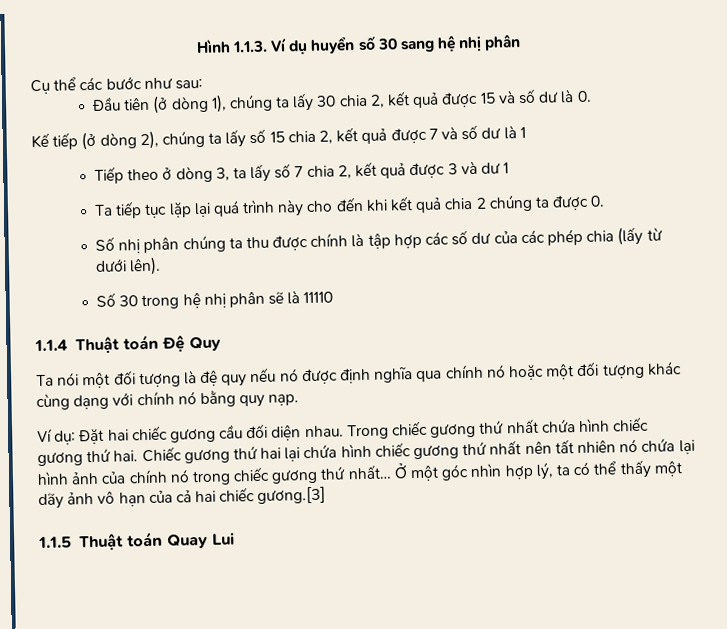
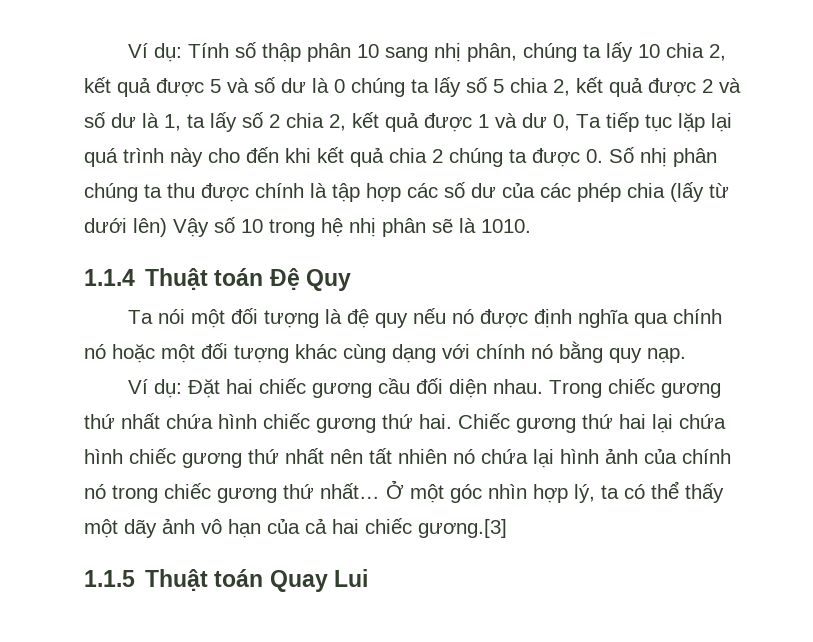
- Hình 1.1.3. Ví dụ huyển số 30 sang hệ nhị phân
- Cụ thể các bước như sau:
- Đầu tiên (ở dòng 1), chúng ta lấy 30 chia 2, kết quả được 15 và số dư là 0.
- Kế tiếp (ở dòng 2), chúng ta lấy số 15 chia 2, kết quả được 7 và số dư là 1
- Tiếp theo ở dòng 3, ta lấy số 7 chia 2, kết quả được 3 và dư 1
- Ta tiếp tục lặp lại quá trình này cho đến khi kết quả chia 2 chúng ta được 0.
- Số nhị phân chúng ta thu được chính là tập hợp các số dư của các phép chia (lấy từ dưới lên).
- Số 30 trong hệ nhị phân sẽ là 11110
+ Ví dụ: Tính số thập phân 10 sang nhị phân, chúng ta lấy 10 chia 2, kết quả được 5 và số dư là 0 chúng ta lấy số 5 chia 2, kết quả được 2 và số dư là 1, ta lấy số 2 chia 2, kết quả được 1 và dư 0, Ta tiếp tục lặp lại quá trình này cho đến khi kết quả chia 2 chúng ta được 0. Số nhị phân chúng ta thu được chính là tập hợp các số dư của các phép chia (lấy từ dưới lên) Vậy số 10 trong hệ nhị phân sẽ là 1010.

